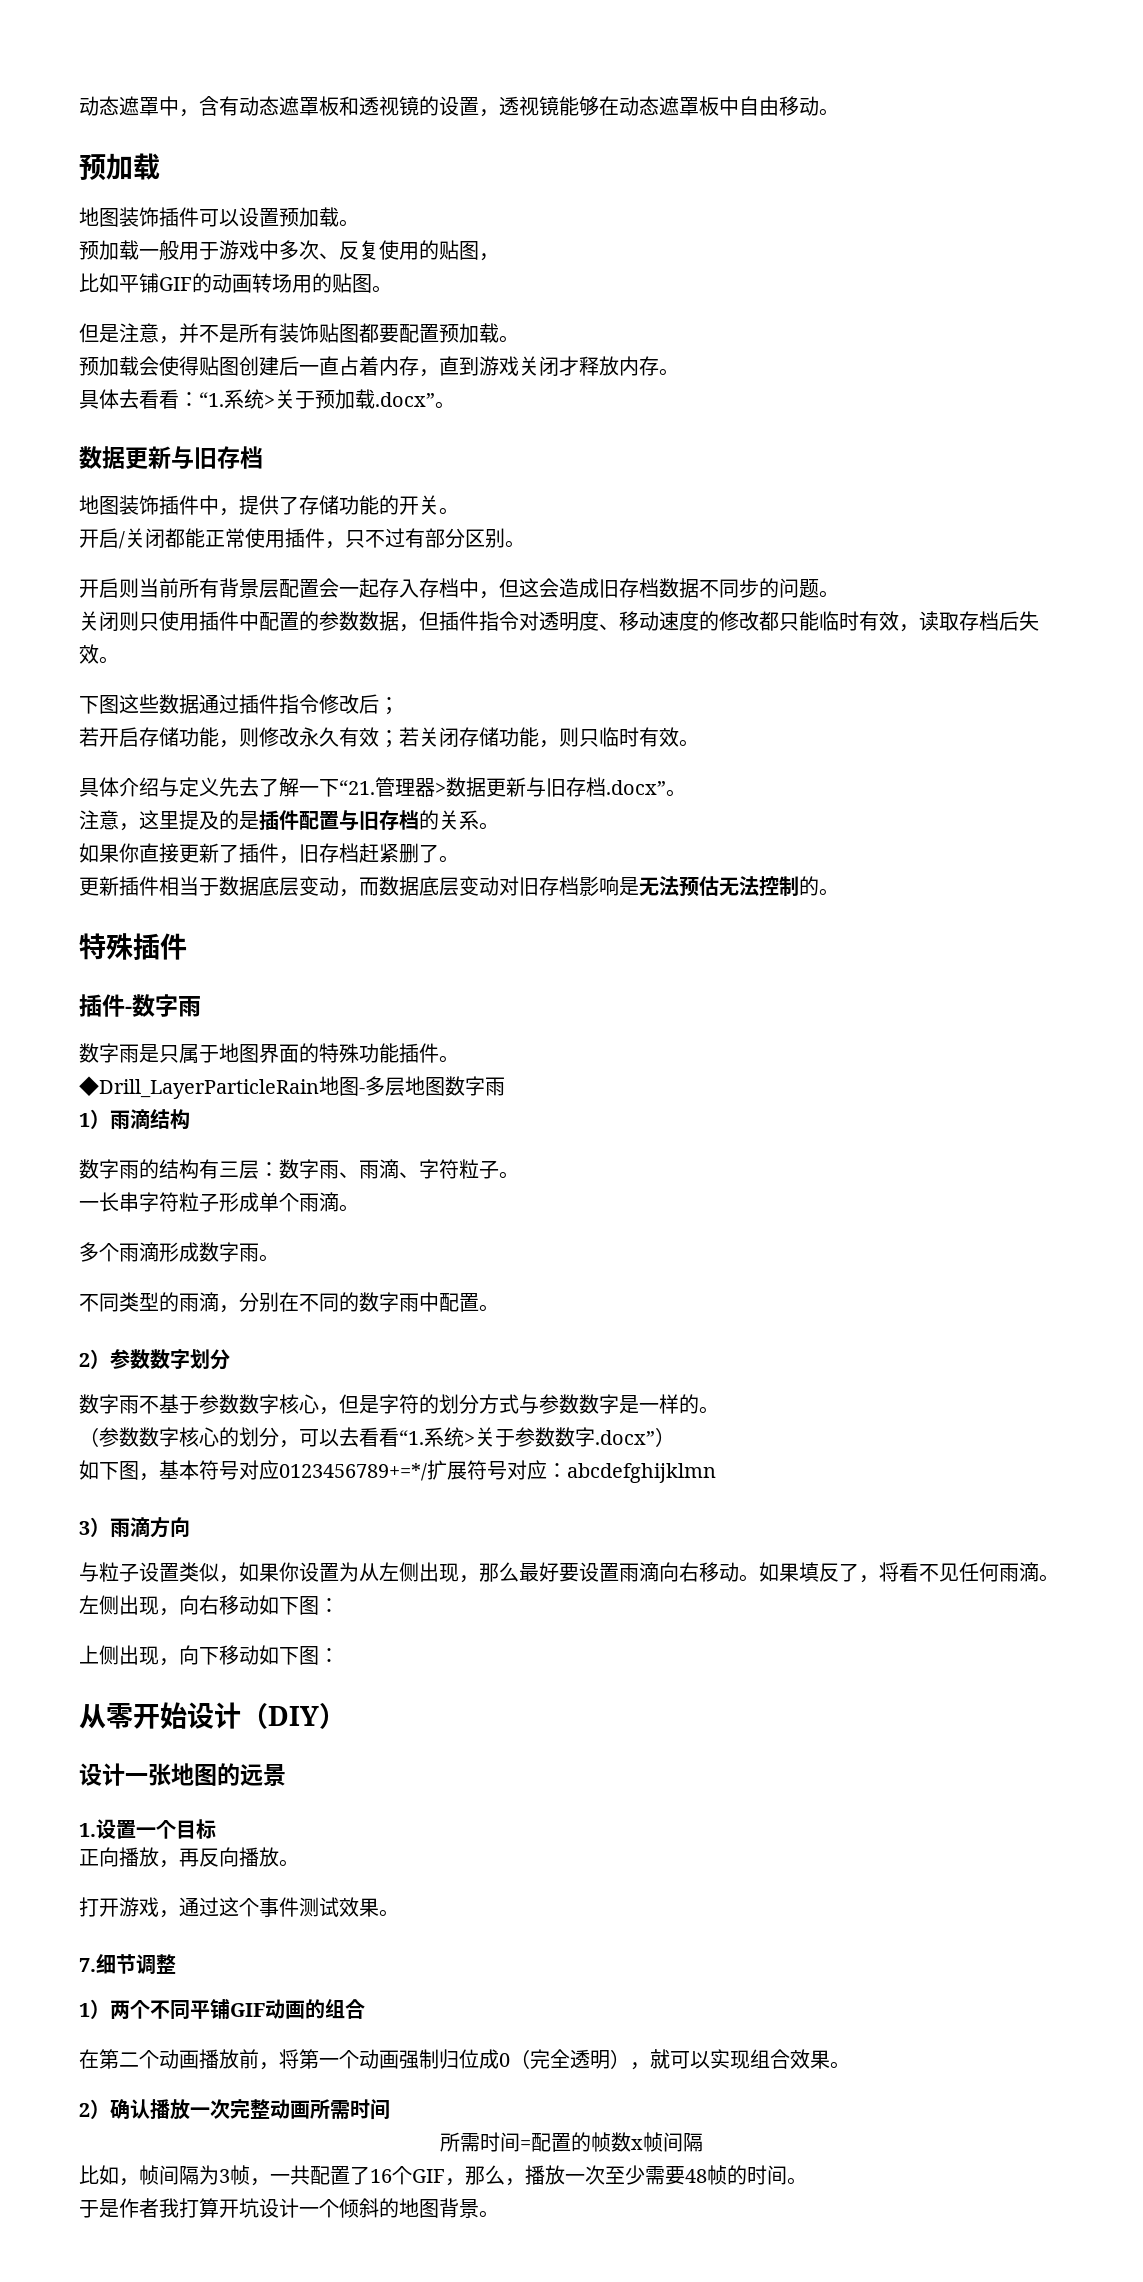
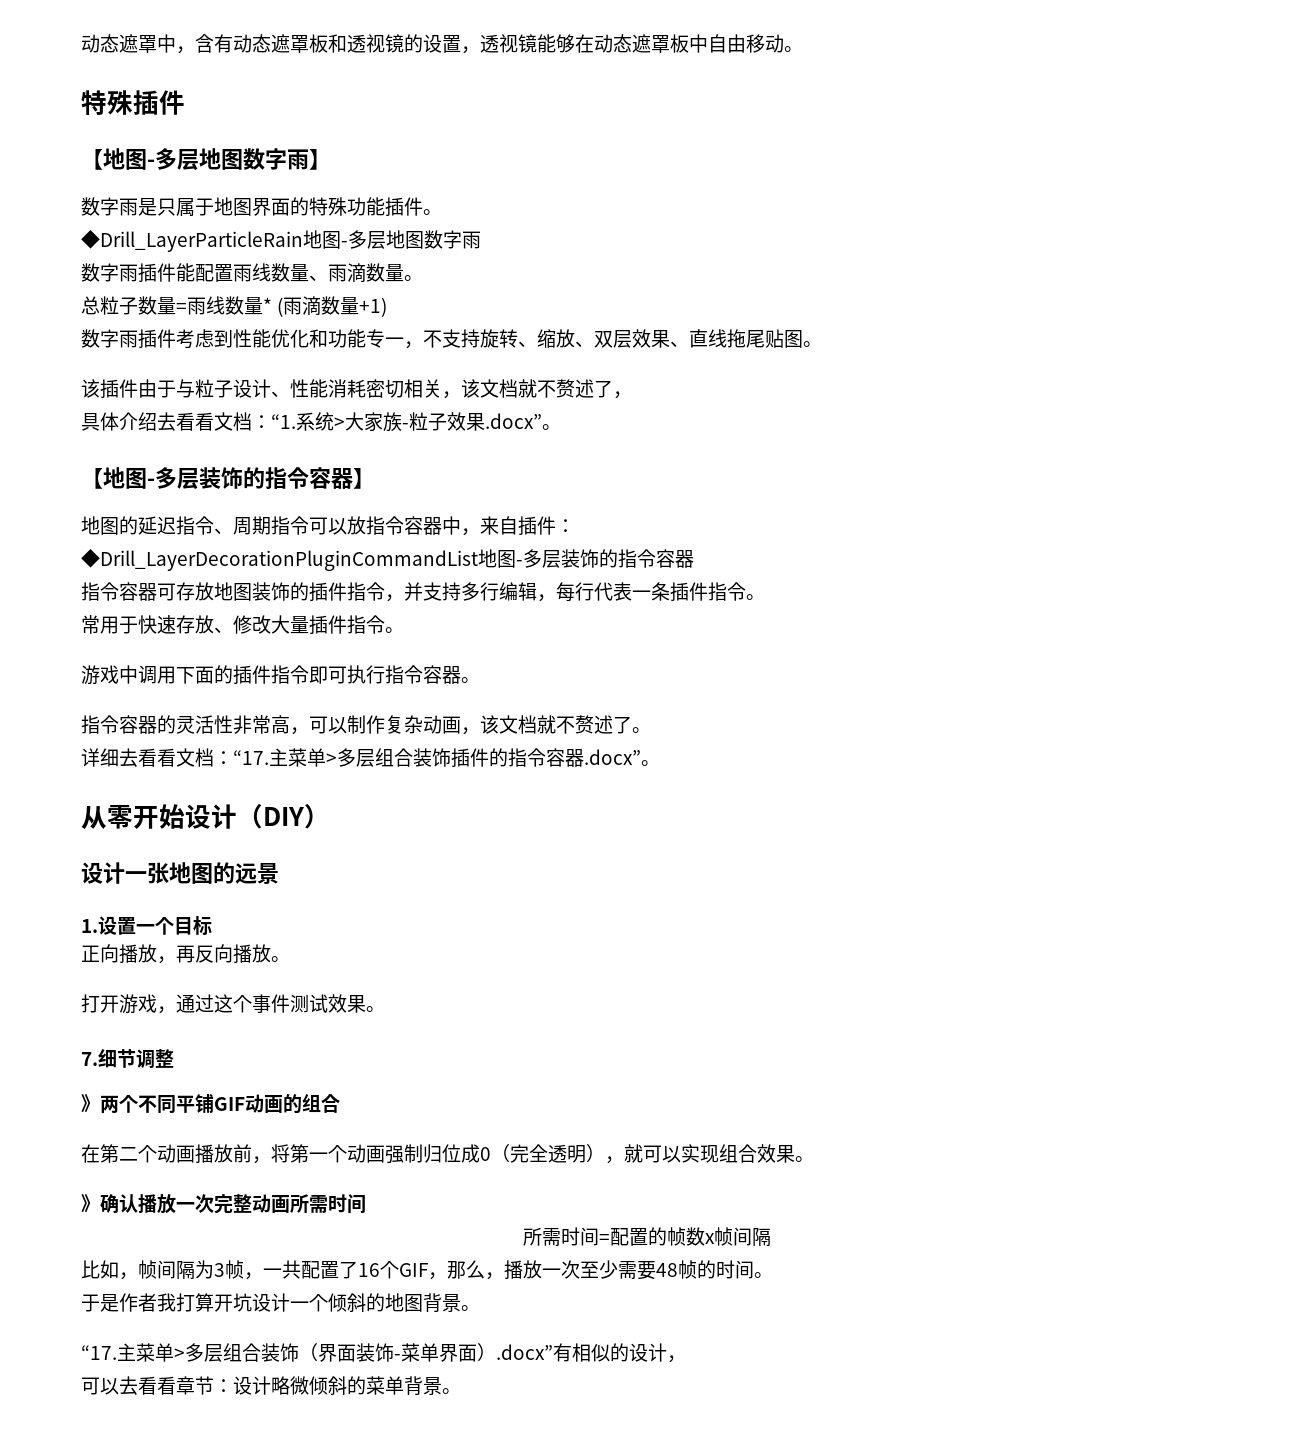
  动态遮罩中，含有动态遮罩板和透视镜的设置，透视镜能够在动态遮罩板中自由移动。
- 预加载
- 地图装饰插件可以设置预加载。
- 预加载一般用于游戏中多次、反复使用的贴图，
- 比如平铺GIF的动画转场用的贴图。
- 但是注意，并不是所有装饰贴图都要配置预加载。
- 预加载会使得贴图创建后一直占着内存，直到游戏关闭才释放内存。
- 具体去看看：“1.系统>关于预加载.docx”。
- 数据更新与旧存档
- 地图装饰插件中，提供了存储功能的开关。
- 开启/关闭都能正常使用插件，只不过有部分区别。
- 开启则当前所有背景层配置会一起存入存档中，但这会造成旧存档数据不同步的问题。
- 关闭则只使用插件中配置的参数数据，但插件指令对透明度、移动速度的修改都只能临时有效，读取存档后失效。
- 下图这些数据通过插件指令修改后；
- 若开启存储功能，则修改永久有效；若关闭存储功能，则只临时有效。
- 具体介绍与定义先去了解一下“21.管理器>数据更新与旧存档.docx”。
- 注意，这里提及的是插件配置与旧存档的关系。
- 如果你直接更新了插件，旧存档赶紧删了。
- 更新插件相当于数据底层变动，而数据底层变动对旧存档影响是无法预估无法控制的。
  特殊插件
- 插件-数字雨
+ 【地图-多层地图数字雨】
- 1）雨滴结构
- 数字雨的结构有三层：数字雨、雨滴、字符粒子。
- 一长串字符粒子形成单个雨滴。
- 多个雨滴形成数字雨。
- 不同类型的雨滴，分别在不同的数字雨中配置。
- 2）参数数字划分
- 数字雨不基于参数数字核心，但是字符的划分方式与参数数字是一样的。
- （参数数字核心的划分，可以去看看“1.系统>关于参数数字.docx”）
- 如下图，基本符号对应0123456789+=*/扩展符号对应：abcdefghijklmn
- 3）雨滴方向
- 与粒子设置类似，如果你设置为从左侧出现，那么最好要设置雨滴向右移动。如果填反了，将看不见任何雨滴。左侧出现，向右移动如下图：
- 上侧出现，向下移动如下图：
+ 数字雨插件能配置雨线数量、雨滴数量。
+ 总粒子数量=雨线数量* (雨滴数量+1)
+ 数字雨插件考虑到性能优化和功能专一，不支持旋转、缩放、双层效果、直线拖尾贴图。
+ 该插件由于与粒子设计、性能消耗密切相关，该文档就不赘述了，
+ 具体介绍去看看文档：“1.系统>大家族-粒子效果.docx”。
+ 【地图-多层装饰的指令容器】
+ 地图的延迟指令、周期指令可以放指令容器中，来自插件：
+ ◆Drill_LayerDecorationPluginCommandList地图-多层装饰的指令容器
+ 指令容器可存放地图装饰的插件指令，并支持多行编辑，每行代表一条插件指令。
+ 常用于快速存放、修改大量插件指令。
+ 游戏中调用下面的插件指令即可执行指令容器。
+ 指令容器的灵活性非常高，可以制作复杂动画，该文档就不赘述了。
+ 详细去看看文档：“17.主菜单>多层组合装饰插件的指令容器.docx”。
- 1）两个不同平铺GIF动画的组合
+ 》两个不同平铺GIF动画的组合
- 2）确认播放一次完整动画所需时间
+ 》确认播放一次完整动画所需时间
+ “17.主菜单>多层组合装饰（界面装饰-菜单界面）.docx”有相似的设计，
+ 可以去看看章节：设计略微倾斜的菜单背景。

